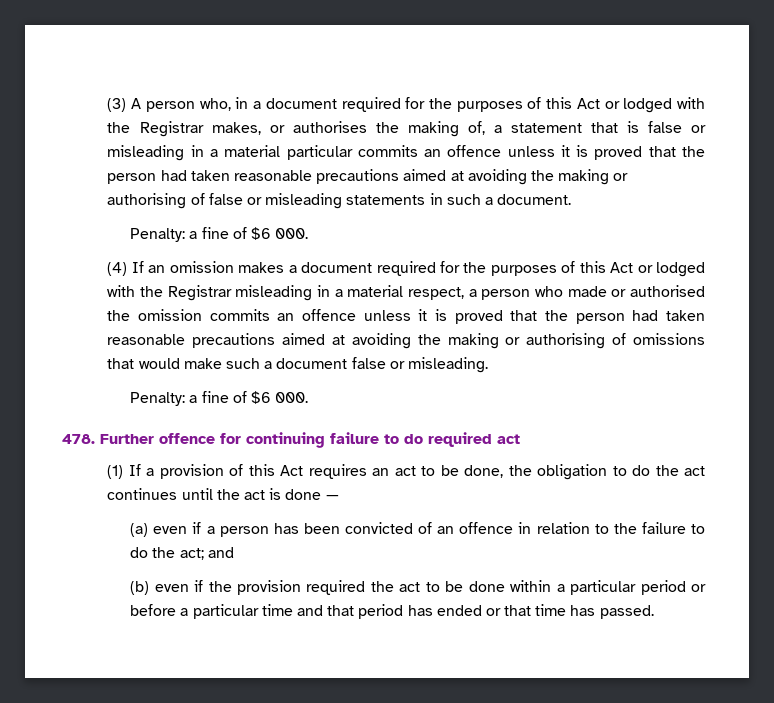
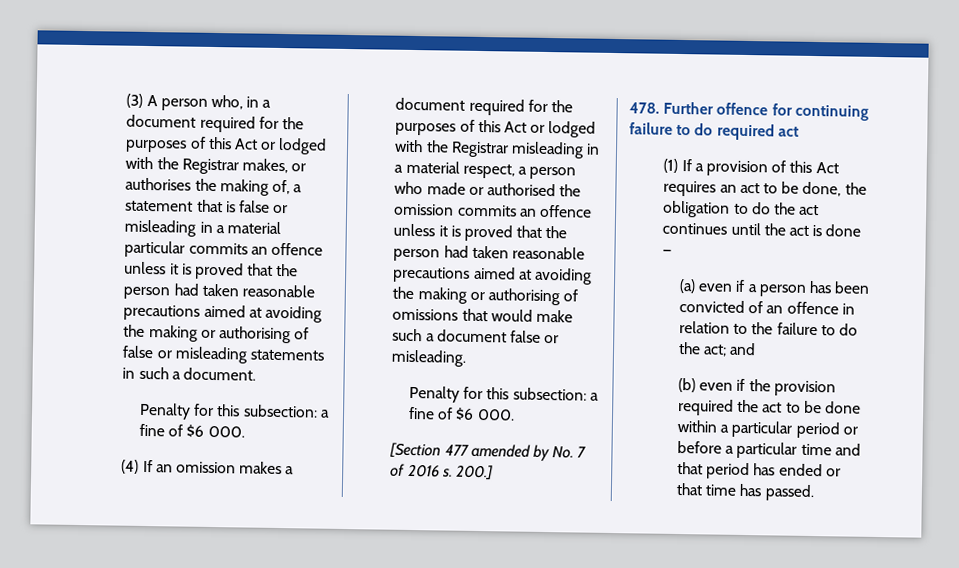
  (3) A person who, in a document required for the purposes of this Act or lodged with the Registrar makes, or authorises the making of, a statement that is false or misleading in a material particular commits an offence unless it is proved that the person had taken reasonable precautions aimed at avoiding the making or authorising of false or misleading statements in such a document.
- Penalty:
+ Penalty for this subsection:
  (4) If an omission makes a document required for the purposes of this Act or lodged with the Registrar misleading in a material respect, a person who made or authorised the omission commits an offence unless it is proved that the person had taken reasonable precautions aimed at avoiding the making or authorising of omissions that would make such a document false or misleading.
- Penalty: a fine of $6 000.
+ Penalty for this subsection: a fine of $6 000.
+ [Section 477 amended by No. 7 of 2016 s. 200.]

